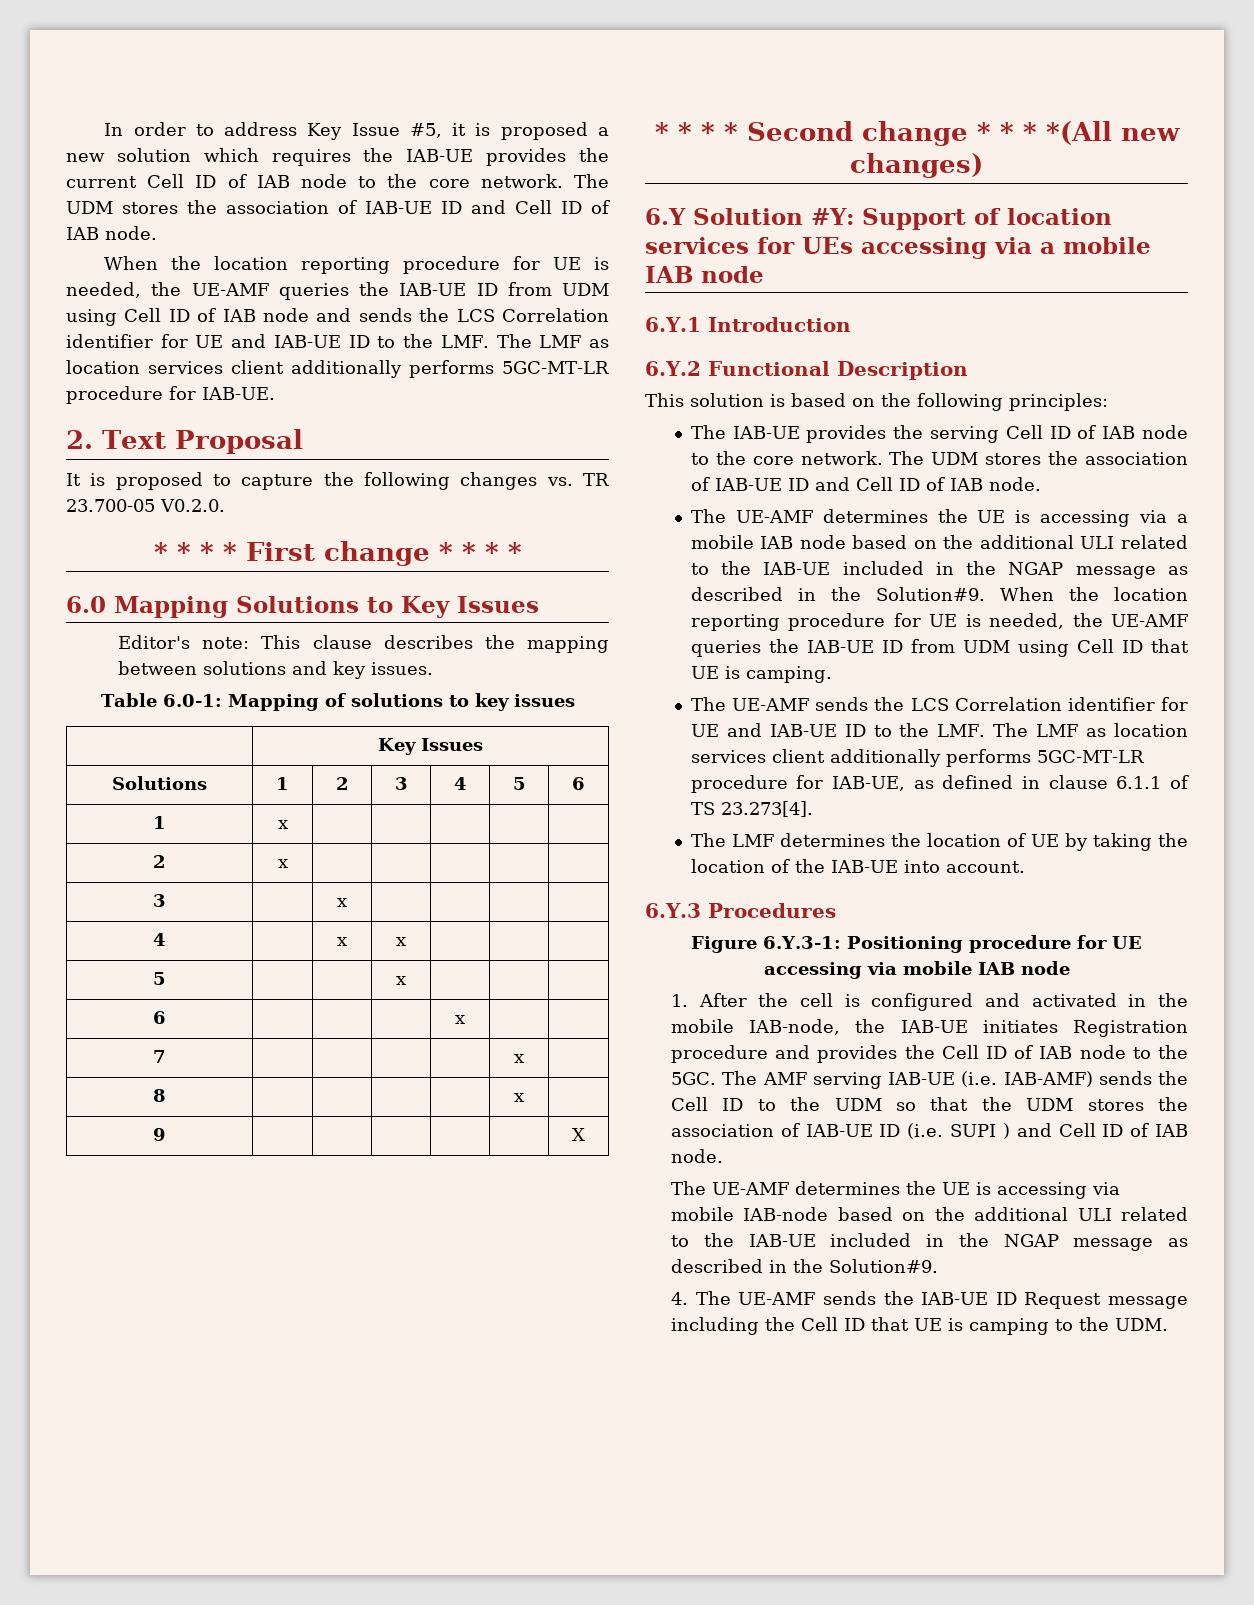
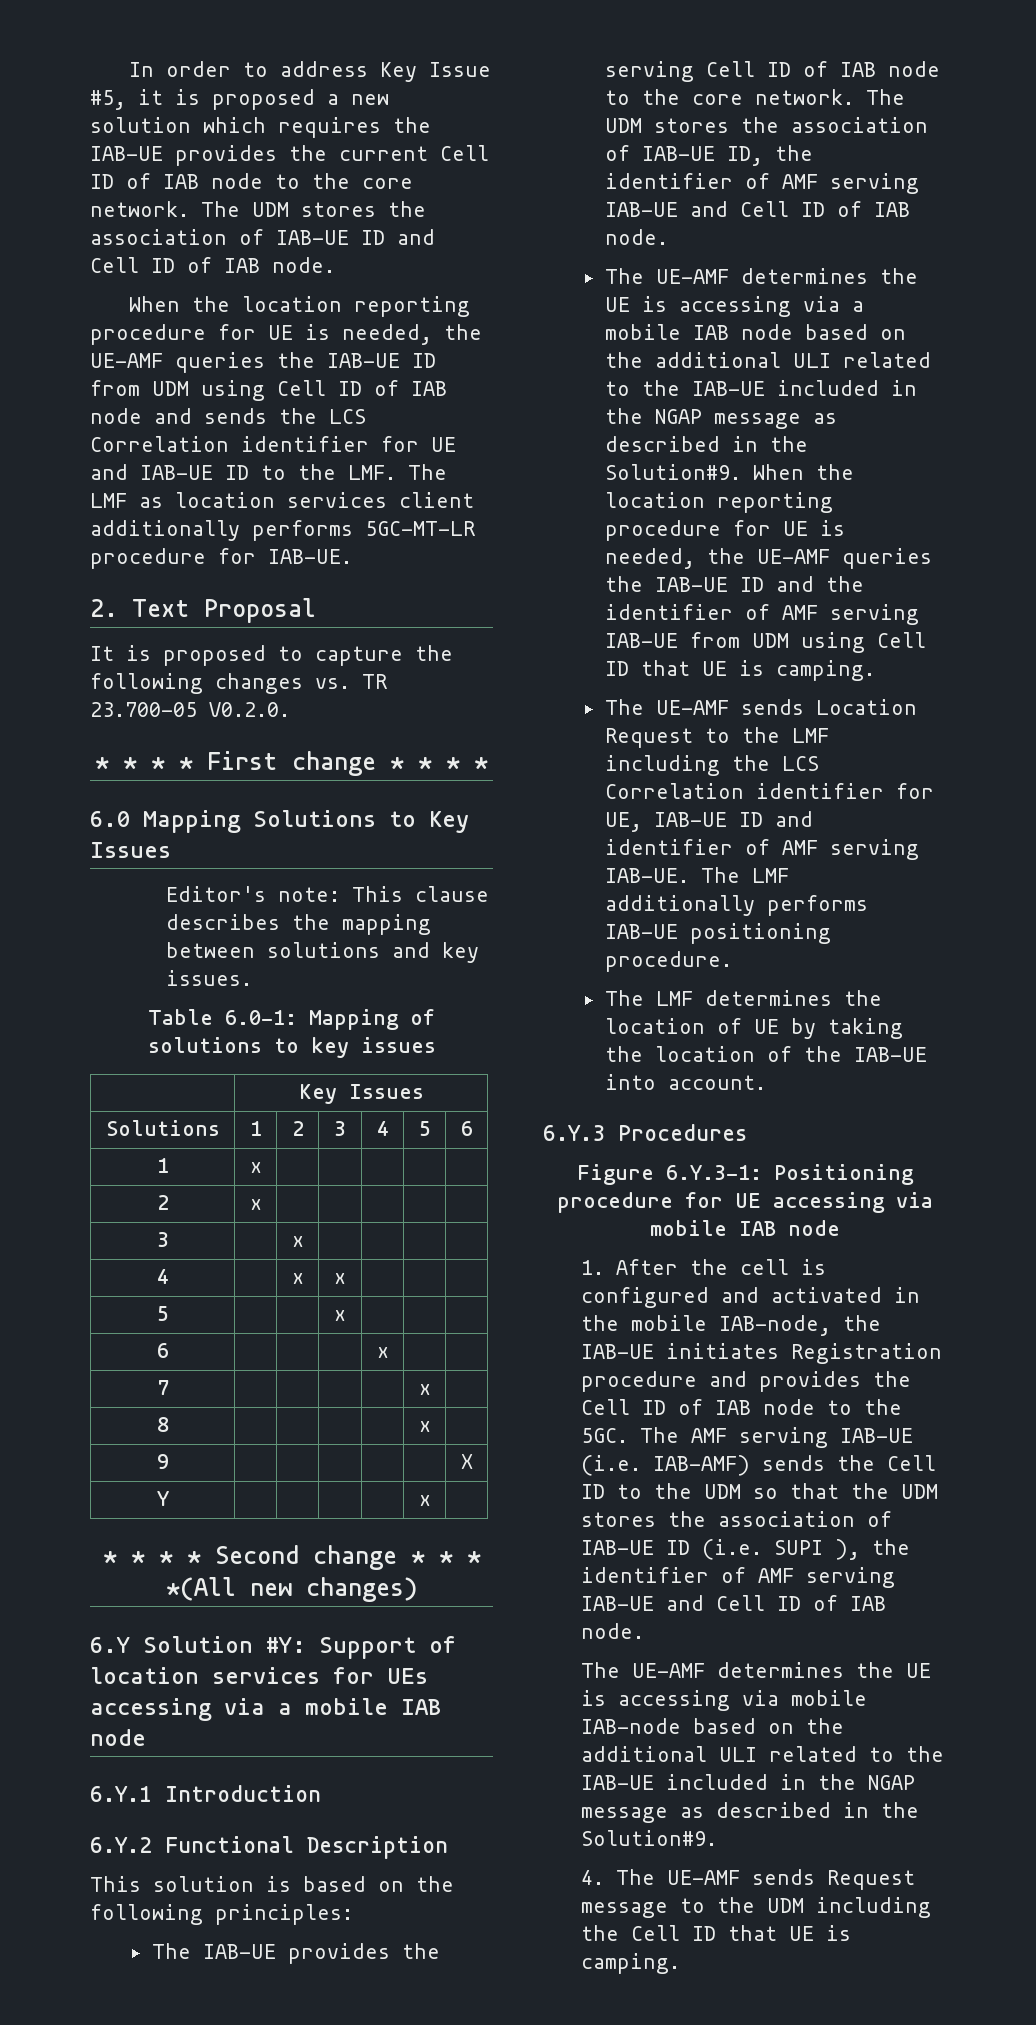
+ Y | | | | | x |
- The IAB-UE provides the serving Cell ID of IAB node to the core network. The UDM stores the association of IAB-UE ID and Cell ID of IAB node.
+ The IAB-UE provides the serving Cell ID of IAB node to the core network. The UDM stores the association of IAB-UE ID, the identifier of AMF serving IAB-UE and Cell ID of IAB node.
- When the location reporting procedure for UE is needed, the UE-AMF queries the IAB-UE ID from UDM using Cell ID that UE is camping.
+ When the location reporting procedure for UE is needed, the UE-AMF queries the IAB-UE ID and the identifier of AMF serving IAB-UE from UDM using Cell ID that UE is camping.
- The UE-AMF sends the LCS Correlation identifier for UE and IAB-UE ID to the LMF. The LMF as location services client additionally performs 5GC-MT-LR procedure for IAB-UE, as defined in clause 6.1.1 of TS 23.273[4].
+ The UE-AMF sends Location Request to the LMF including the LCS Correlation identifier for UE, IAB-UE ID and identifier of AMF serving IAB-UE. The LMF additionally performs IAB-UE positioning procedure.
- The AMF serving IAB-UE (i.e. IAB-AMF) sends the Cell ID to the UDM so that the UDM stores the association of IAB-UE ID (i.e. SUPI ) and Cell ID of IAB node.
+ The AMF serving IAB-UE (i.e. IAB-AMF) sends the Cell ID to the UDM so that the UDM stores the association of IAB-UE ID (i.e. SUPI ), the identifier of AMF serving IAB-UE and Cell ID of IAB node.
- 4. The UE-AMF sends the IAB-UE ID Request message including the Cell ID that UE is camping to the UDM.
+ 4. The UE-AMF sends Request message to the UDM including the Cell ID that UE is camping.

